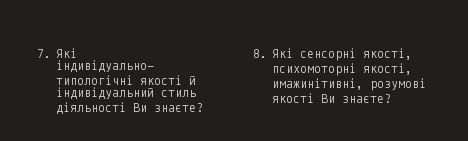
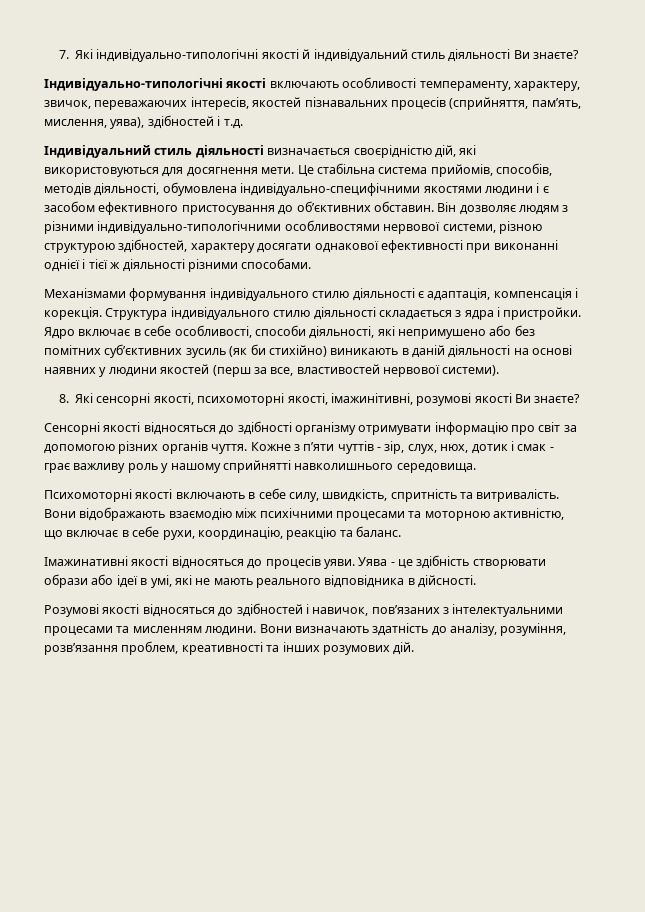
+ Індивідуально-типологічні якості включають особливості темпераменту, характеру, звичок, переважаючих інтересів, якостей пізнавальних процесів (сприйняття, пам’ять, мислення, уява), здібностей і т.д.
+ Індивідуальний стиль діяльності визначається своєрідністю дій, які використовуються для досягнення мети. Це стабільна система прийомів, способів, методів діяльності, обумовлена індивідуально-специфічними якостями людини і є засобом ефективного пристосування до об’єктивних обставин. Він дозволяє людям з різними індивідуально-типологічними особливостями нервової системи, різною структурою здібностей, характеру досягати однакової ефективності при виконанні однієї і тієї ж діяльності різними способами.
+ Механізмами формування індивідуального стилю діяльності є адаптація, компенсація і корекція. Структура індивідуального стилю діяльності складається з ядра і пристройки. Ядро включає в себе особливості, способи діяльності, які непримушено або без помітних суб’єктивних зусиль (як би стихійно) виникають в даній діяльності на основі наявних у людини якостей (перш за все, властивостей нервової системи).
- 8. Які сенсорні якості, психомоторні якості, имажинітивні, розумові якості Ви знаєте?
+ 8. Які сенсорні якості, психомоторні якості, імажинітивні, розумові якості Ви знаєте?
+ Сенсорні якості відносяться до здібності організму отримувати інформацію про світ за допомогою різних органів чуття. Кожне з п’яти чуттів - зір, слух, нюх, дотик і смак - грає важливу роль у нашому сприйнятті навколишнього середовища.
+ Психомоторні якості включають в себе силу, швидкість, спритність та витривалість. Вони відображають взаємодію між психічними процесами та моторною активністю, що включає в себе рухи, координацію, реакцію та баланс.
+ Імажинативні якості відносяться до процесів уяви. Уява - це здібність створювати образи або ідеї в умі, які не мають реального відповідника в дійсності.
+ Розумові якості відносяться до здібностей і навичок, пов’язаних з інтелектуальними процесами та мисленням людини. Вони визначають здатність до аналізу, розуміння, розв’язання проблем, креативності та інших розумових дій.

